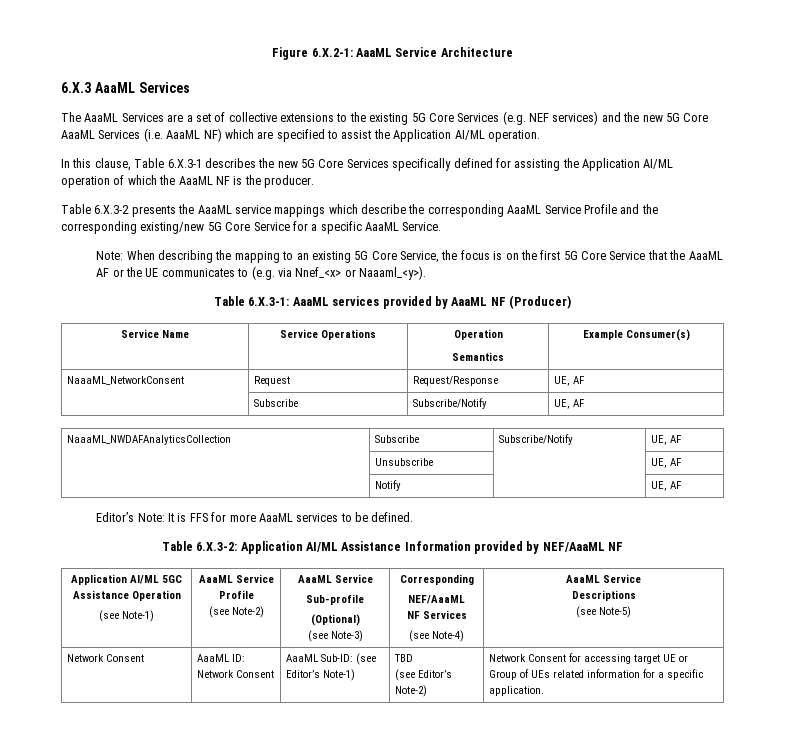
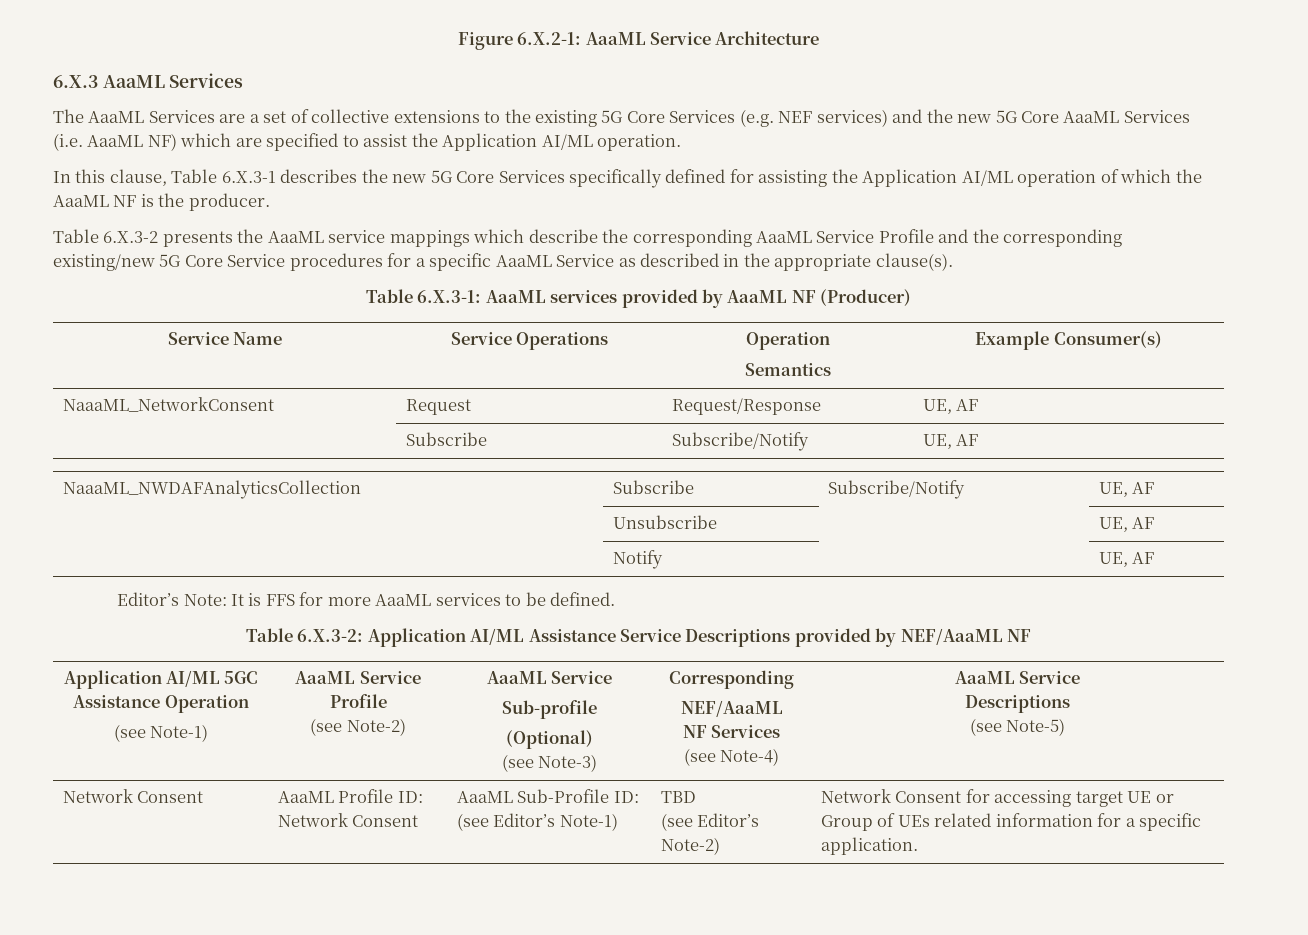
- Table 6.X.3-2 presents the AaaML service mappings which describe the corresponding AaaML Service Profile and the corresponding existing/new 5G Core Service for a specific AaaML Service.
- Note: When describing the mapping to an existing 5G Core Service, the focus is on the first 5G Core Service that the AaaML AF or the UE communicates to (e.g. via Nnef_<x> or Naaaml_<y>).
+ Table 6.X.3-2 presents the AaaML service mappings which describe the corresponding AaaML Service Profile and the corresponding existing/new 5G Core Service procedures for a specific AaaML Service as described in the appropriate clause(s).
- Table 6.X.3-2: Application AI/ML Assistance Information provided by NEF/AaaML NF
+ Table 6.X.3-2: Application AI/ML Assistance Service Descriptions provided by NEF/AaaML NF
- Network Consent | AaaML ID: Network Consent | AaaML Sub-ID: (see Editor’s Note-1) | TBD
+ Network Consent | AaaML Profile ID: Network Consent | AaaML Sub-Profile ID: (see Editor’s Note-1) | TBD

